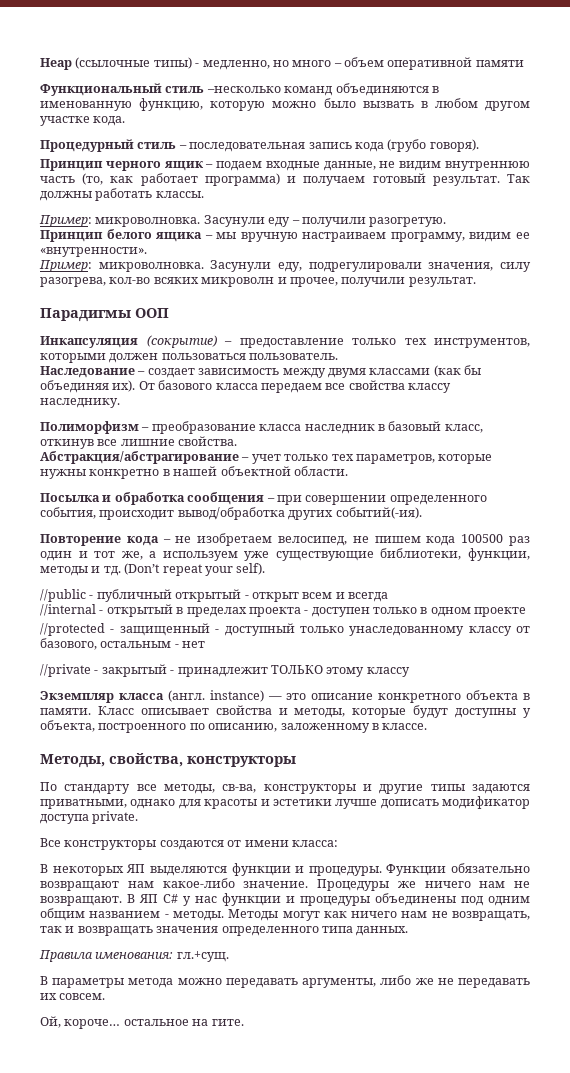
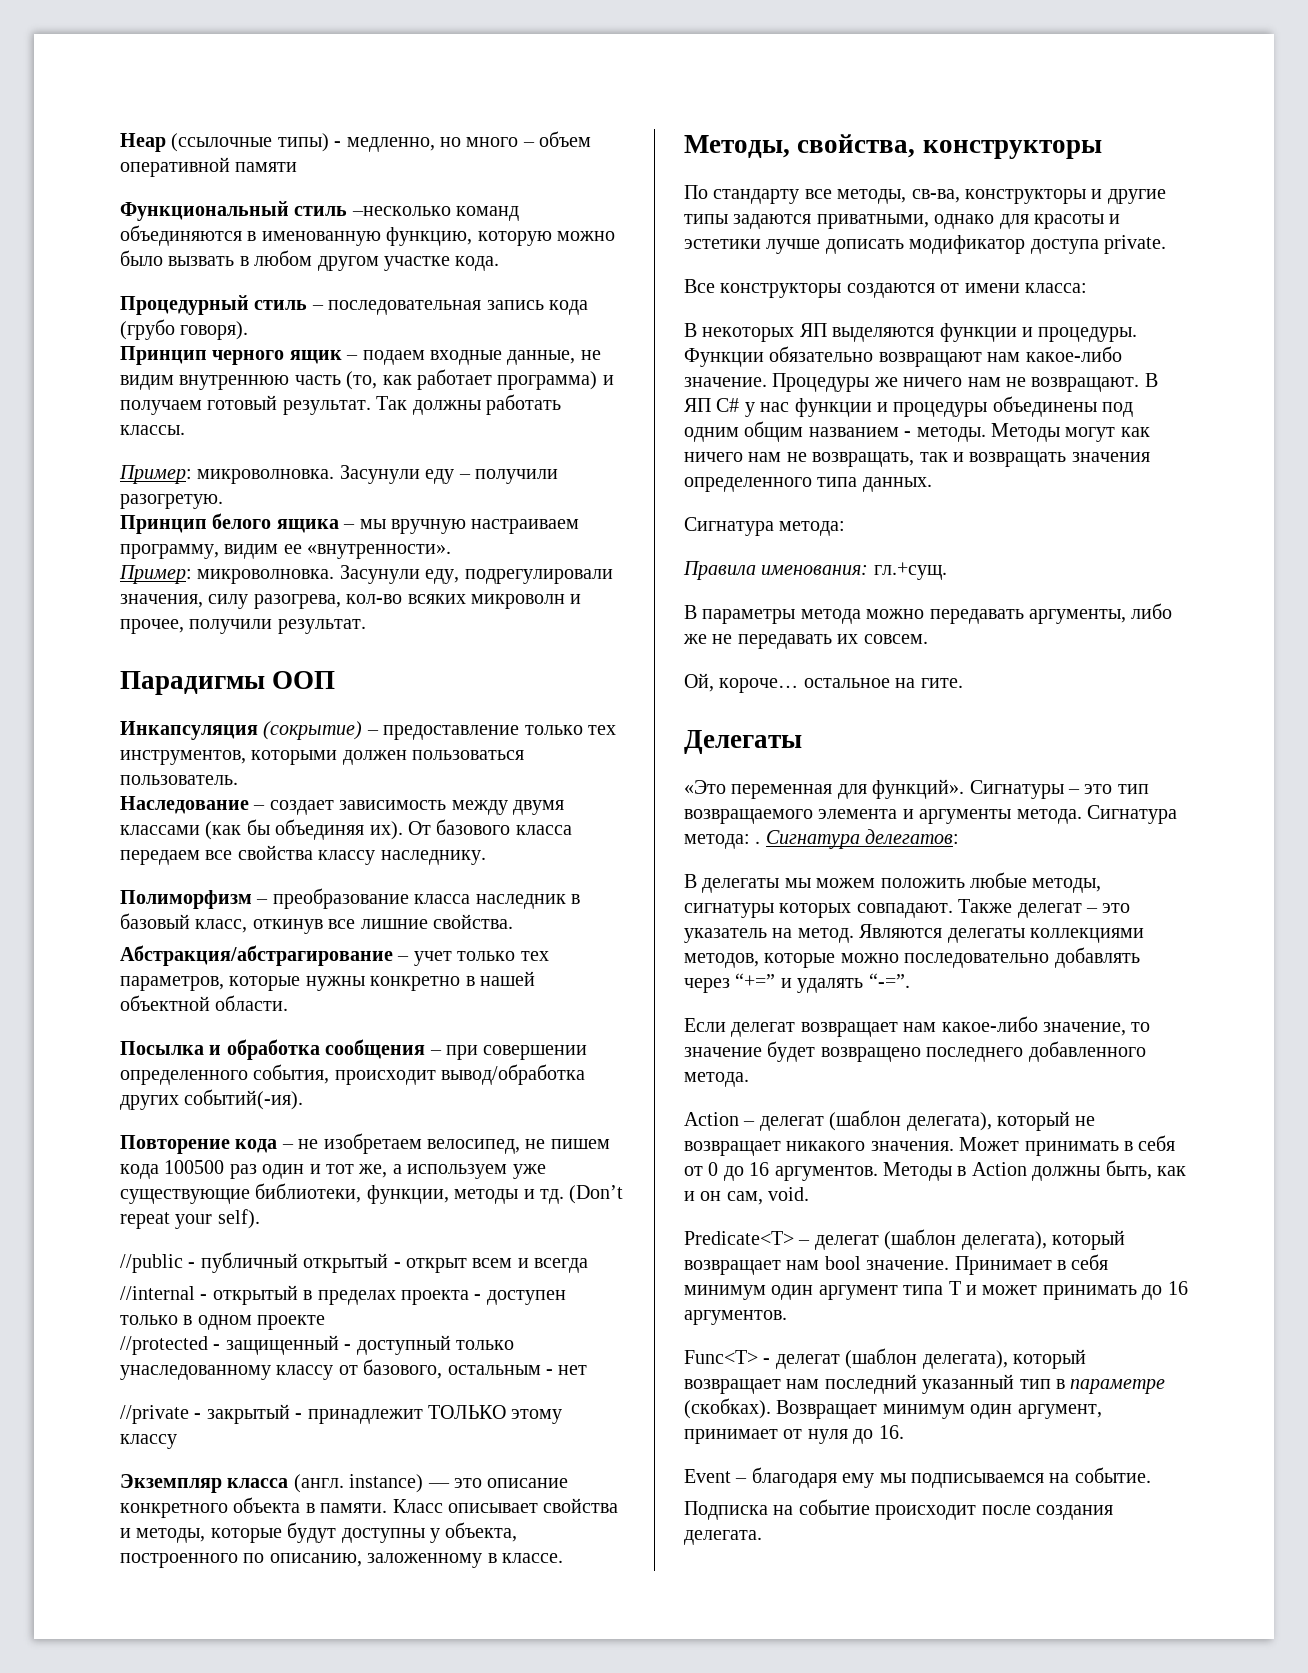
  Методы могут как ничего нам не возвращать, так и возвращать значения определенного типа данных.
+ Сигнатура метода:
+ Делегаты
+ «Это переменная для функций». Сигнатуры – это тип возвращаемого элемента и аргументы метода. Сигнатура метода: . Сигнатура делегатов:
+ В делегаты мы можем положить любые методы, сигнатуры которых совпадают. Также делегат – это указатель на метод. Являются делегаты коллекциями методов, которые можно последовательно добавлять через “+=” и удалять “-=”.
+ Если делегат возвращает нам какое-либо значение, то значение будет возвращено последнего добавленного метода.
+ Action – делегат (шаблон делегата), который не возвращает никакого значения. Может принимать в себя от 0 до 16 аргументов. Методы в Action должны быть, как и он сам, void.
+ Predicate<T> – делегат (шаблон делегата), который возвращает нам bool значение. Принимает в себя минимум один аргумент типа T и может принимать до 16 аргументов.
+ Func<T> - делегат (шаблон делегата), который возвращает нам последний указанный тип в параметре (скобках). Возвращает минимум один аргумент, принимает от нуля до 16.
+ Event – благодаря ему мы подписываемся на событие.
+ Подписка на событие происходит после создания делегата.

